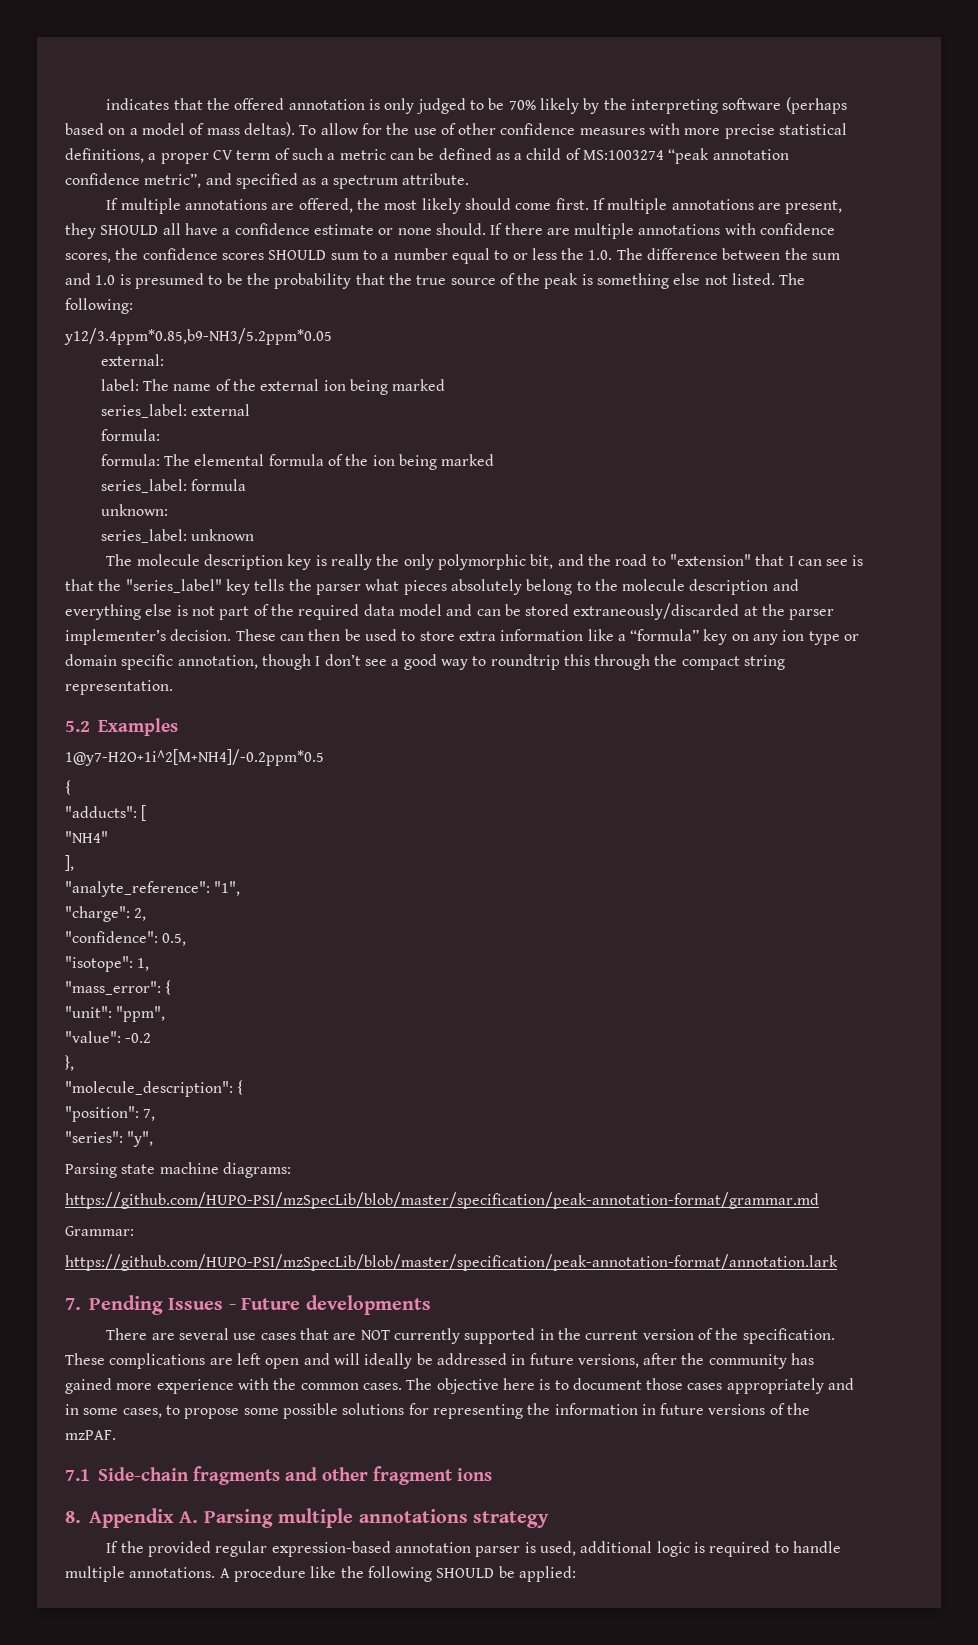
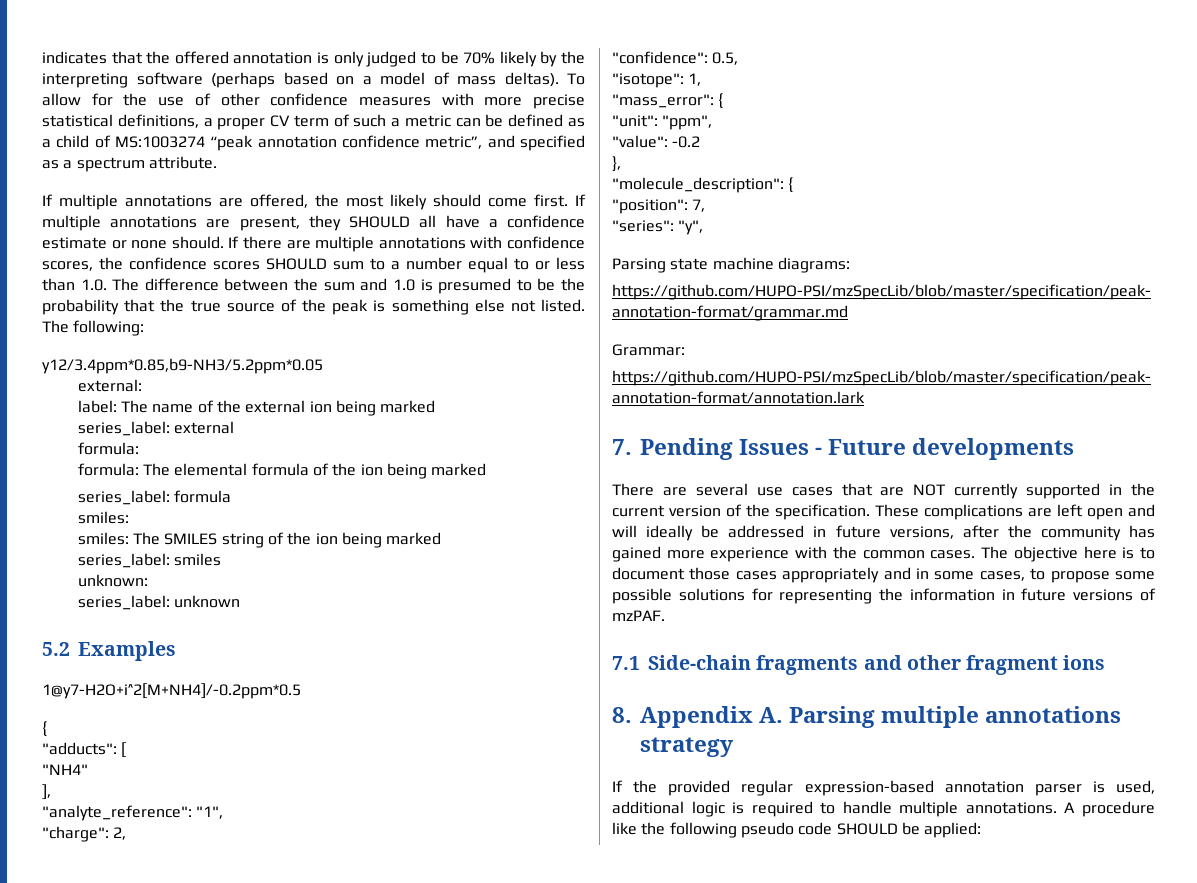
- If there are multiple annotations with confidence scores, the confidence scores SHOULD sum to a number equal to or less the 1.0. The difference between the sum and 1.0 is presumed to be the probability that the true source of the peak is something else not listed.
+ If there are multiple annotations with confidence scores, the confidence scores SHOULD sum to a number equal to or less than 1.0. The difference between the sum and 1.0 is presumed to be the probability that the true source of the peak is something else not listed.
  series_label: formula
+ smiles:
+ smiles: The SMILES string of the ion being marked
+ series_label: smiles
  unknown:
  series_label: unknown
- The molecule description key is really the only polymorphic bit, and the road to "extension" that I can see is that the "series_label" key tells the parser what pieces absolutely belong to the molecule description and everything else is not part of the required data model and can be stored extraneously/discarded at the parser implementer’s decision. These can then be used to store extra information like a “formula” key on any ion type or domain specific annotation, though I don’t see a good way to roundtrip this through the compact string representation.
- 1@y7-H2O+1i^2[M+NH4]/-0.2ppm*0.5
+ 1@y7-H2O+i^2[M+NH4]/-0.2ppm*0.5
- The objective here is to document those cases appropriately and in some cases, to propose some possible solutions for representing the information in future versions of the mzPAF.
+ The objective here is to document those cases appropriately and in some cases, to propose some possible solutions for representing the information in future versions of mzPAF.
- A procedure like the following SHOULD be applied:
+ A procedure like the following pseudo code SHOULD be applied:

